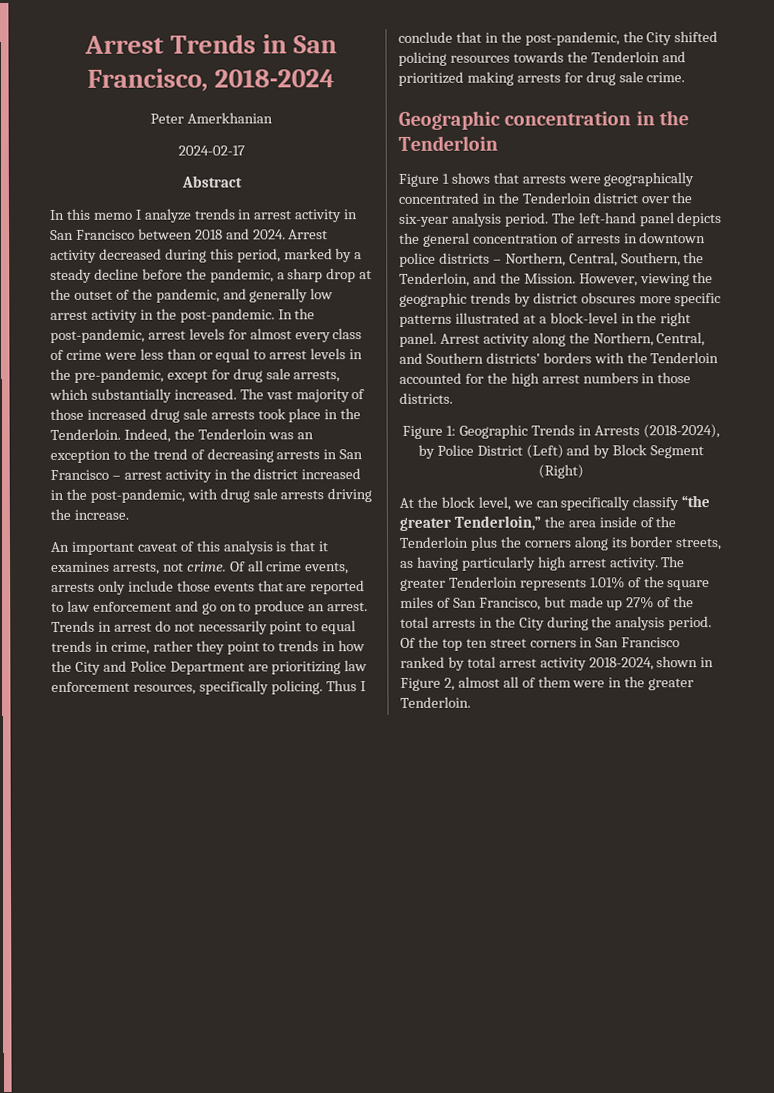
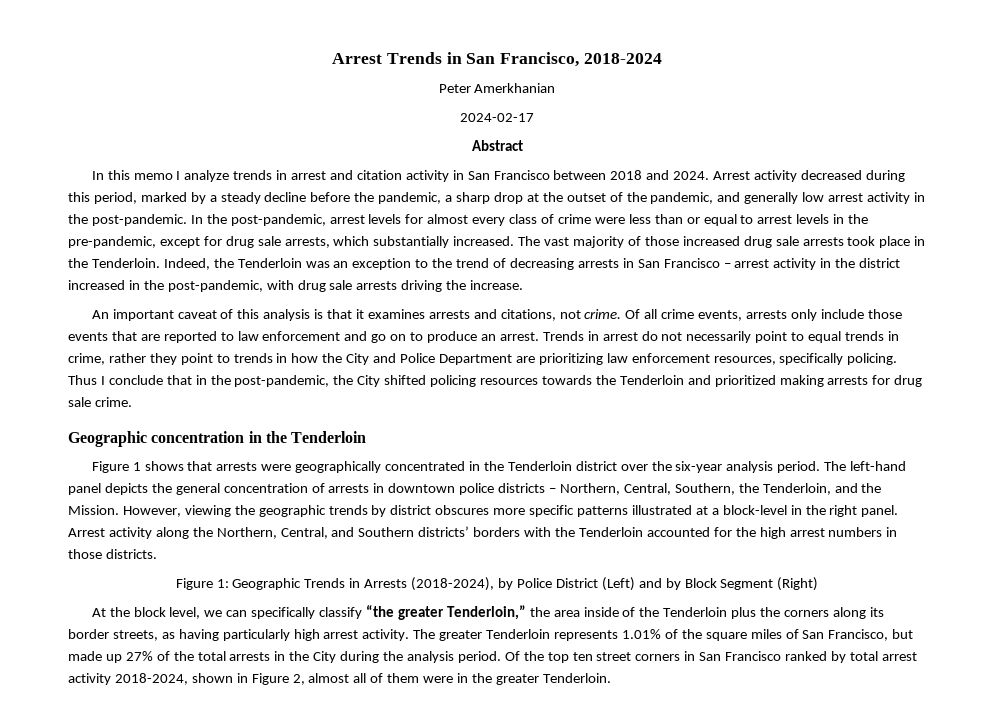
- In this memo I analyze trends in arrest activity in San Francisco between 2018 and 2024.
+ In this memo I analyze trends in arrest and citation activity in San Francisco between 2018 and 2024.
- An important caveat of this analysis is that it examines arrests, not crime.
+ An important caveat of this analysis is that it examines arrests and citations, not crime.

